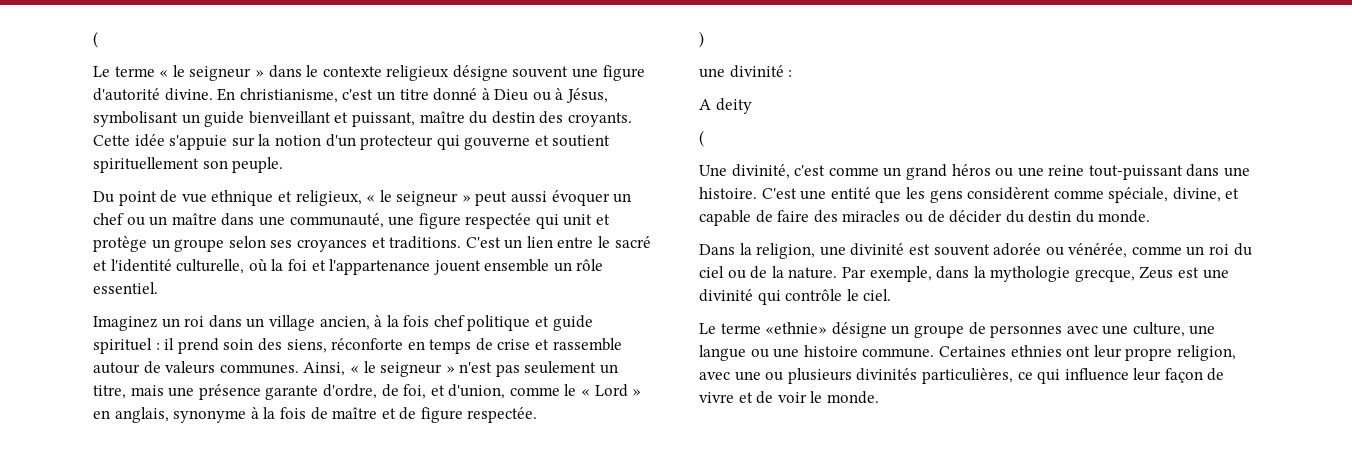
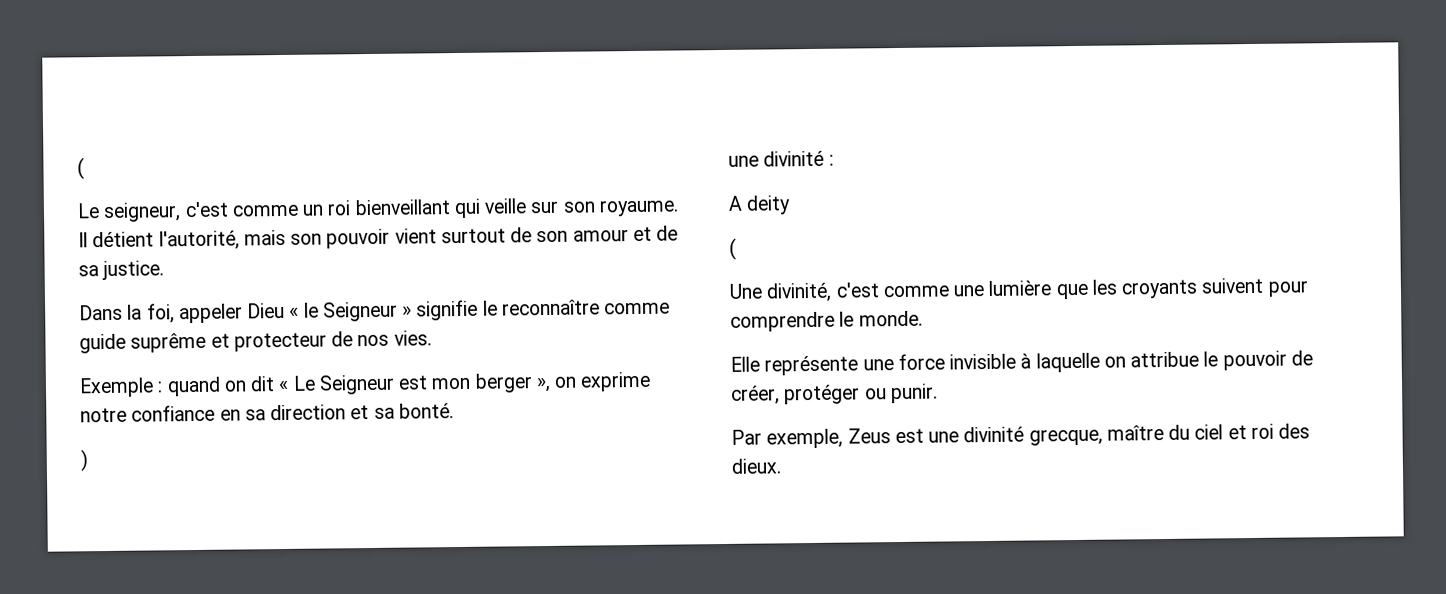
- Le terme « le seigneur » dans le contexte religieux désigne souvent une figure d'autorité divine. En christianisme, c'est un titre donné à Dieu ou à Jésus, symbolisant un guide bienveillant et puissant, maître du destin des croyants. Cette idée s'appuie sur la notion d'un protecteur qui gouverne et soutient spirituellement son peuple.
- Du point de vue ethnique et religieux, « le seigneur » peut aussi évoquer un chef ou un maître dans une communauté, une figure respectée qui unit et protège un groupe selon ses croyances et traditions. C'est un lien entre le sacré et l'identité culturelle, où la foi et l'appartenance jouent ensemble un rôle essentiel.
- Imaginez un roi dans un village ancien, à la fois chef politique et guide spirituel : il prend soin des siens, réconforte en temps de crise et rassemble autour de valeurs communes. Ainsi, « le seigneur » n'est pas seulement un titre, mais une présence garante d'ordre, de foi, et d'union, comme le « Lord » en anglais, synonyme à la fois de maître et de figure respectée.
+ Le seigneur, c'est comme un roi bienveillant qui veille sur son royaume. Il détient l'autorité, mais son pouvoir vient surtout de son amour et de sa justice.
+ Dans la foi, appeler Dieu « le Seigneur » signifie le reconnaître comme guide suprême et protecteur de nos vies.
+ Exemple : quand on dit « Le Seigneur est mon berger », on exprime notre confiance en sa direction et sa bonté.
- Une divinité, c'est comme un grand héros ou une reine tout-puissant dans une histoire. C'est une entité que les gens considèrent comme spéciale, divine, et capable de faire des miracles ou de décider du destin du monde.
- Dans la religion, une divinité est souvent adorée ou vénérée, comme un roi du ciel ou de la nature. Par exemple, dans la mythologie grecque, Zeus est une divinité qui contrôle le ciel.
- Le terme «ethnie» désigne un groupe de personnes avec une culture, une langue ou une histoire commune. Certaines ethnies ont leur propre religion, avec une ou plusieurs divinités particulières, ce qui influence leur façon de vivre et de voir le monde.
+ Une divinité, c'est comme une lumière que les croyants suivent pour comprendre le monde.
+ Elle représente une force invisible à laquelle on attribue le pouvoir de créer, protéger ou punir.
+ Par exemple, Zeus est une divinité grecque, maître du ciel et roi des dieux.

